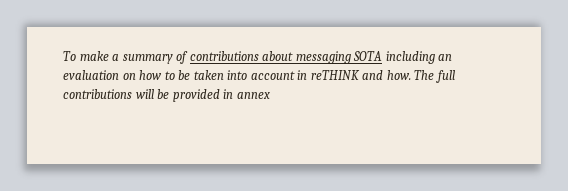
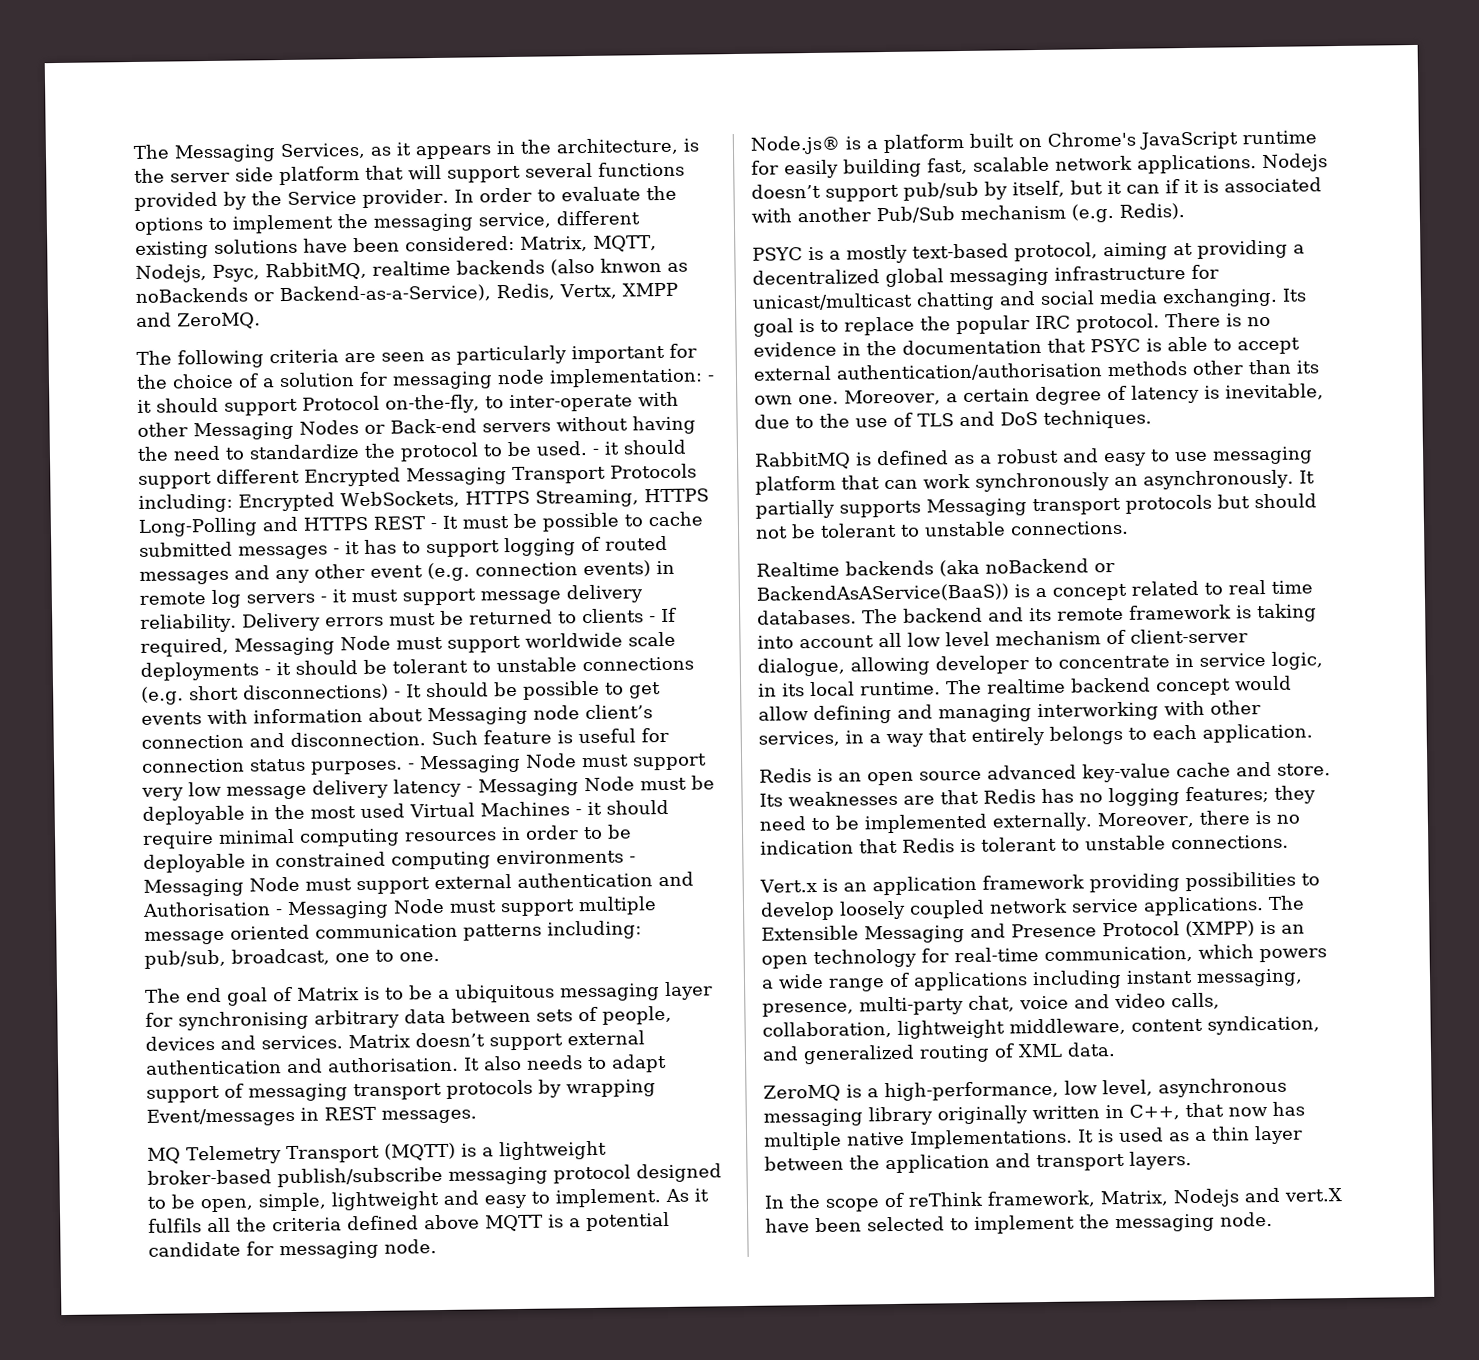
- To make a summary of contributions about messaging SOTA including an evaluation on how to be taken into account in reTHINK and how. The full contributions will be provided in annex
+ The Messaging Services, as it appears in the architecture, is the server side platform that will support several functions provided by the Service provider. In order to evaluate the options to implement the messaging service, different existing solutions have been considered: Matrix, MQTT, Nodejs, Psyc, RabbitMQ, realtime backends (also knwon as noBackends or Backend-as-a-Service), Redis, Vertx, XMPP and ZeroMQ.
+ The following criteria are seen as particularly important for the choice of a solution for messaging node implementation: - it should support Protocol on-the-fly, to inter-operate with other Messaging Nodes or Back-end servers without having the need to standardize the protocol to be used. - it should support different Encrypted Messaging Transport Protocols including: Encrypted WebSockets, HTTPS Streaming, HTTPS Long-Polling and HTTPS REST - It must be possible to cache submitted messages - it has to support logging of routed messages and any other event (e.g. connection events) in remote log servers - it must support message delivery reliability. Delivery errors must be returned to clients - If required, Messaging Node must support worldwide scale deployments - it should be tolerant to unstable connections (e.g. short disconnections) - It should be possible to get events with information about Messaging node client’s connection and disconnection. Such feature is useful for connection status purposes. - Messaging Node must support very low message delivery latency - Messaging Node must be deployable in the most used Virtual Machines - it should require minimal computing resources in order to be deployable in constrained computing environments - Messaging Node must support external authentication and Authorisation - Messaging Node must support multiple message oriented communication patterns including: pub/sub, broadcast, one to one.
+ The end goal of Matrix is to be a ubiquitous messaging layer for synchronising arbitrary data between sets of people, devices and services. Matrix doesn’t support external authentication and authorisation. It also needs to adapt support of messaging transport protocols by wrapping Event/messages in REST messages.
+ MQ Telemetry Transport (MQTT) is a lightweight broker-based publish/subscribe messaging protocol designed to be open, simple, lightweight and easy to implement. As it fulfils all the criteria defined above MQTT is a potential candidate for messaging node.
+ Node.js® is a platform built on Chrome's JavaScript runtime for easily building fast, scalable network applications. Nodejs doesn’t support pub/sub by itself, but it can if it is associated with another Pub/Sub mechanism (e.g. Redis).
+ PSYC is a mostly text-based protocol, aiming at providing a decentralized global messaging infrastructure for unicast/multicast chatting and social media exchanging. Its goal is to replace the popular IRC protocol. There is no evidence in the documentation that PSYC is able to accept external authentication/authorisation methods other than its own one. Moreover, a certain degree of latency is inevitable, due to the use of TLS and DoS techniques.
+ RabbitMQ is defined as a robust and easy to use messaging platform that can work synchronously an asynchronously. It partially supports Messaging transport protocols but should not be tolerant to unstable connections.
+ Realtime backends (aka noBackend or BackendAsAService(BaaS)) is a concept related to real time databases. The backend and its remote framework is taking into account all low level mechanism of client-server dialogue, allowing developer to concentrate in service logic, in its local runtime. The realtime backend concept would allow defining and managing interworking with other services, in a way that entirely belongs to each application.
+ Redis is an open source advanced key-value cache and store. Its weaknesses are that Redis has no logging features; they need to be implemented externally. Moreover, there is no indication that Redis is tolerant to unstable connections.
+ Vert.x is an application framework providing possibilities to develop loosely coupled network service applications. The Extensible Messaging and Presence Protocol (XMPP) is an open technology for real-time communication, which powers a wide range of applications including instant messaging, presence, multi-party chat, voice and video calls, collaboration, lightweight middleware, content syndication, and generalized routing of XML data.
+ ZeroMQ is a high-performance, low level, asynchronous messaging library originally written in C++, that now has multiple native Implementations. It is used as a thin layer between the application and transport layers.
+ In the scope of reThink framework, Matrix, Nodejs and vert.X have been selected to implement the messaging node.

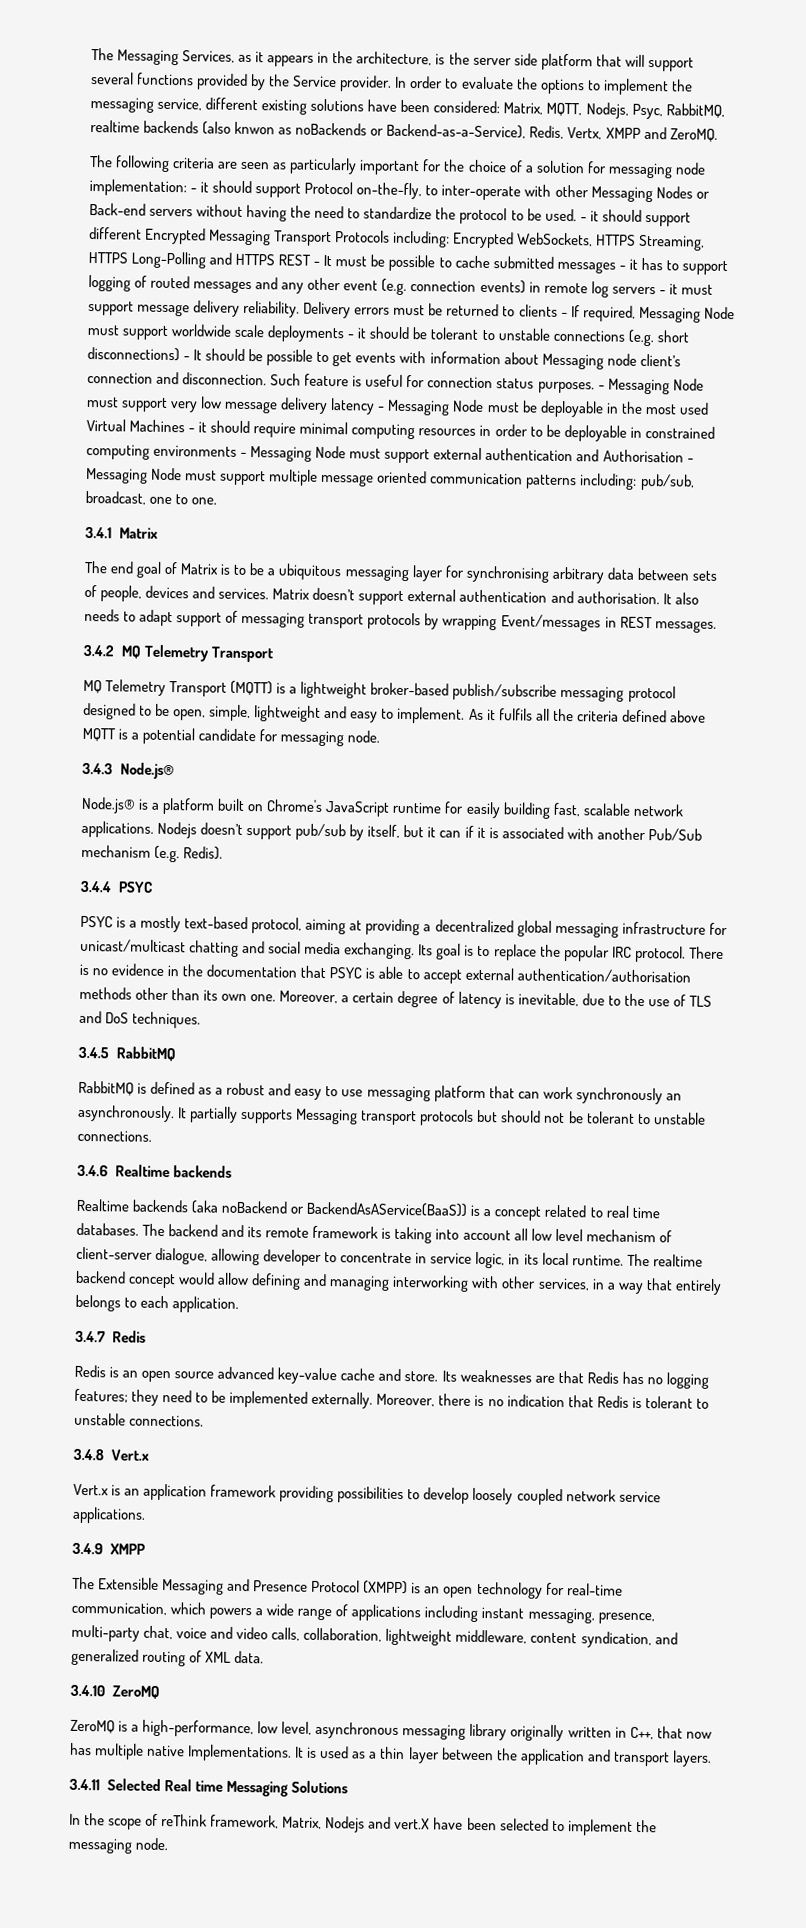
+ 3.4.1 Matrix
+ 3.4.2 MQ Telemetry Transport
+ 3.4.3 Node.js®
+ 3.4.4 PSYC
+ 3.4.5 RabbitMQ
+ 3.4.6 Realtime backends
+ 3.4.7 Redis
+ 3.4.8 Vert.x
- Vert.x is an application framework providing possibilities to develop loosely coupled network service applications. The Extensible Messaging and Presence Protocol (XMPP) is an open technology for real-time communication, which powers a wide range of applications including instant messaging, presence, multi-party chat, voice and video calls, collaboration, lightweight middleware, content syndication, and generalized routing of XML data.
+ Vert.x is an application framework providing possibilities to develop loosely coupled network service applications.
+ 3.4.9 XMPP
+ The Extensible Messaging and Presence Protocol (XMPP) is an open technology for real-time communication, which powers a wide range of applications including instant messaging, presence, multi-party chat, voice and video calls, collaboration, lightweight middleware, content syndication, and generalized routing of XML data.
+ 3.4.10 ZeroMQ
+ 3.4.11 Selected Real time Messaging Solutions

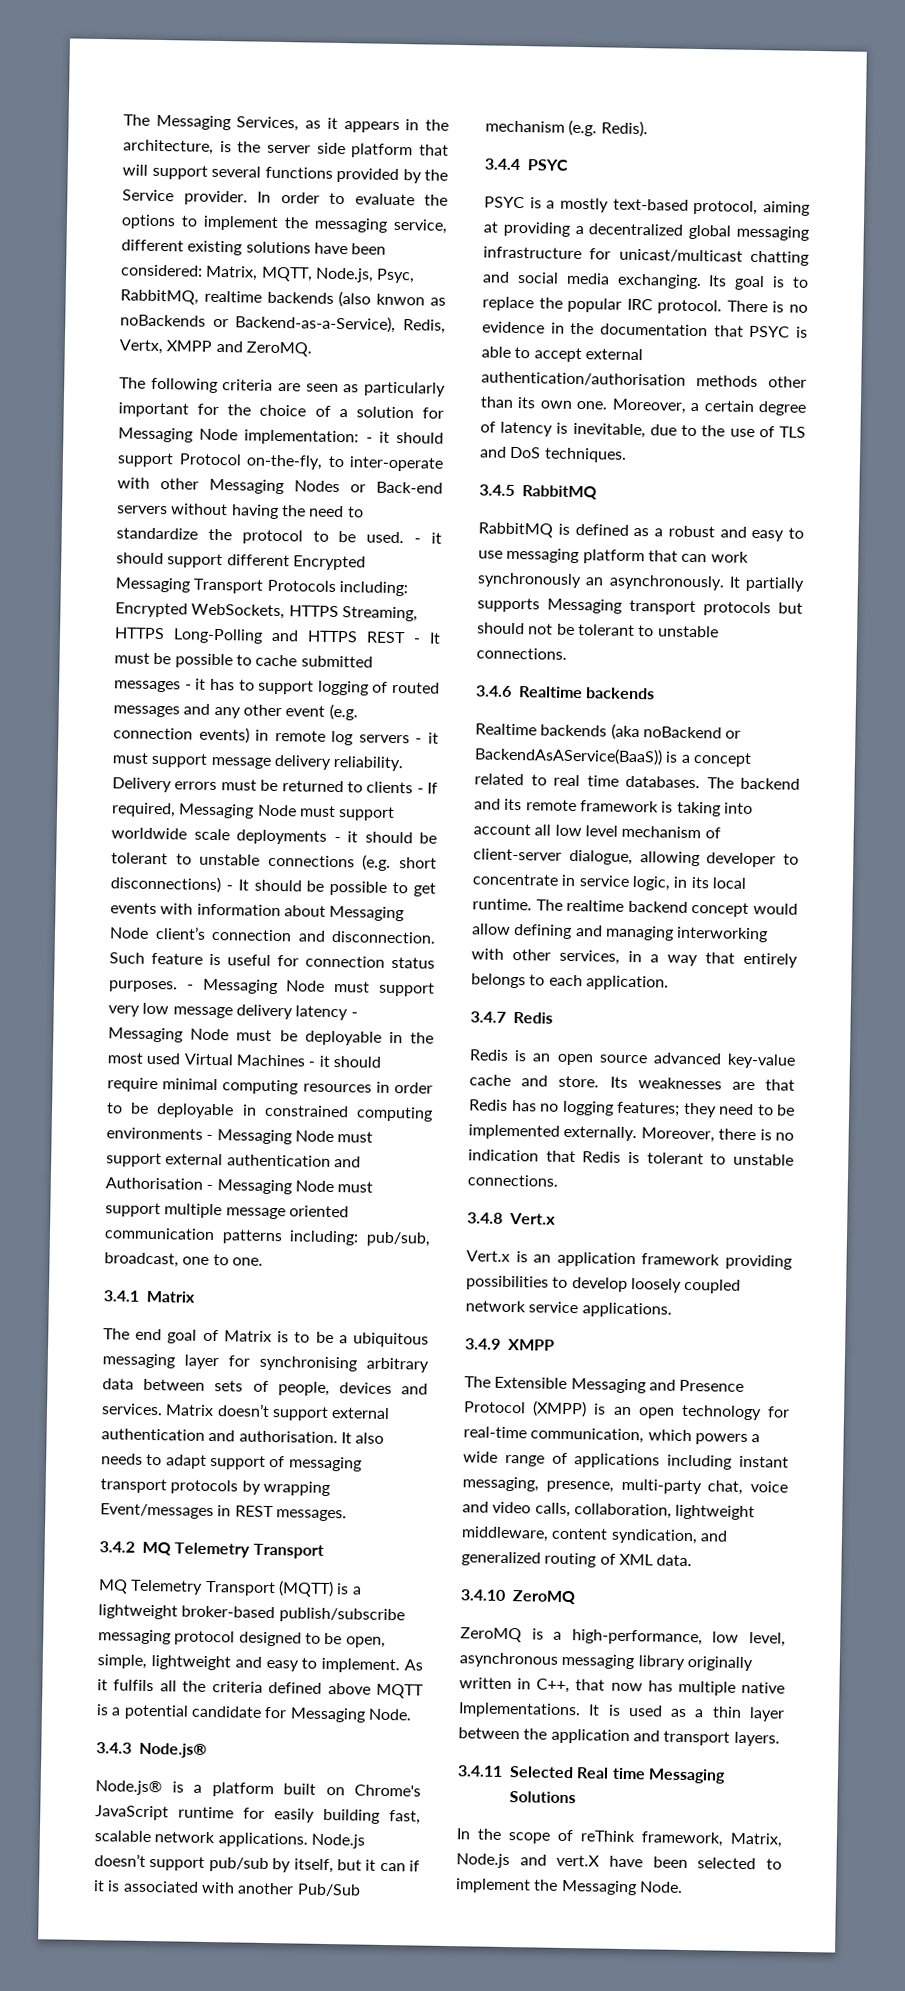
- In order to evaluate the options to implement the messaging service, different existing solutions have been considered: Matrix, MQTT, Nodejs, Psyc, RabbitMQ, realtime backends (also knwon as noBackends or Backend-as-a-Service), Redis, Vertx, XMPP and ZeroMQ.
+ In order to evaluate the options to implement the messaging service, different existing solutions have been considered: Matrix, MQTT, Node.js, Psyc, RabbitMQ, realtime backends (also knwon as noBackends or Backend-as-a-Service), Redis, Vertx, XMPP and ZeroMQ.
- The following criteria are seen as particularly important for the choice of a solution for messaging node implementation: - it should support Protocol on-the-fly, to inter-operate with other Messaging Nodes or Back-end servers without having the need to standardize the protocol to be used.
+ The following criteria are seen as particularly important for the choice of a solution for Messaging Node implementation: - it should support Protocol on-the-fly, to inter-operate with other Messaging Nodes or Back-end servers without having the need to standardize the protocol to be used.
- Delivery errors must be returned to clients - If required, Messaging Node must support worldwide scale deployments - it should be tolerant to unstable connections (e.g. short disconnections) - It should be possible to get events with information about Messaging node client’s connection and disconnection.
+ Delivery errors must be returned to clients - If required, Messaging Node must support worldwide scale deployments - it should be tolerant to unstable connections (e.g. short disconnections) - It should be possible to get events with information about Messaging Node client’s connection and disconnection.
- As it fulfils all the criteria defined above MQTT is a potential candidate for messaging node.
+ As it fulfils all the criteria defined above MQTT is a potential candidate for Messaging Node.
- Nodejs doesn’t support pub/sub by itself, but it can if it is associated with another Pub/Sub mechanism (e.g. Redis).
+ Node.js doesn’t support pub/sub by itself, but it can if it is associated with another Pub/Sub mechanism (e.g. Redis).
- In the scope of reThink framework, Matrix, Nodejs and vert.X have been selected to implement the messaging node.
+ In the scope of reThink framework, Matrix, Node.js and vert.X have been selected to implement the Messaging Node.

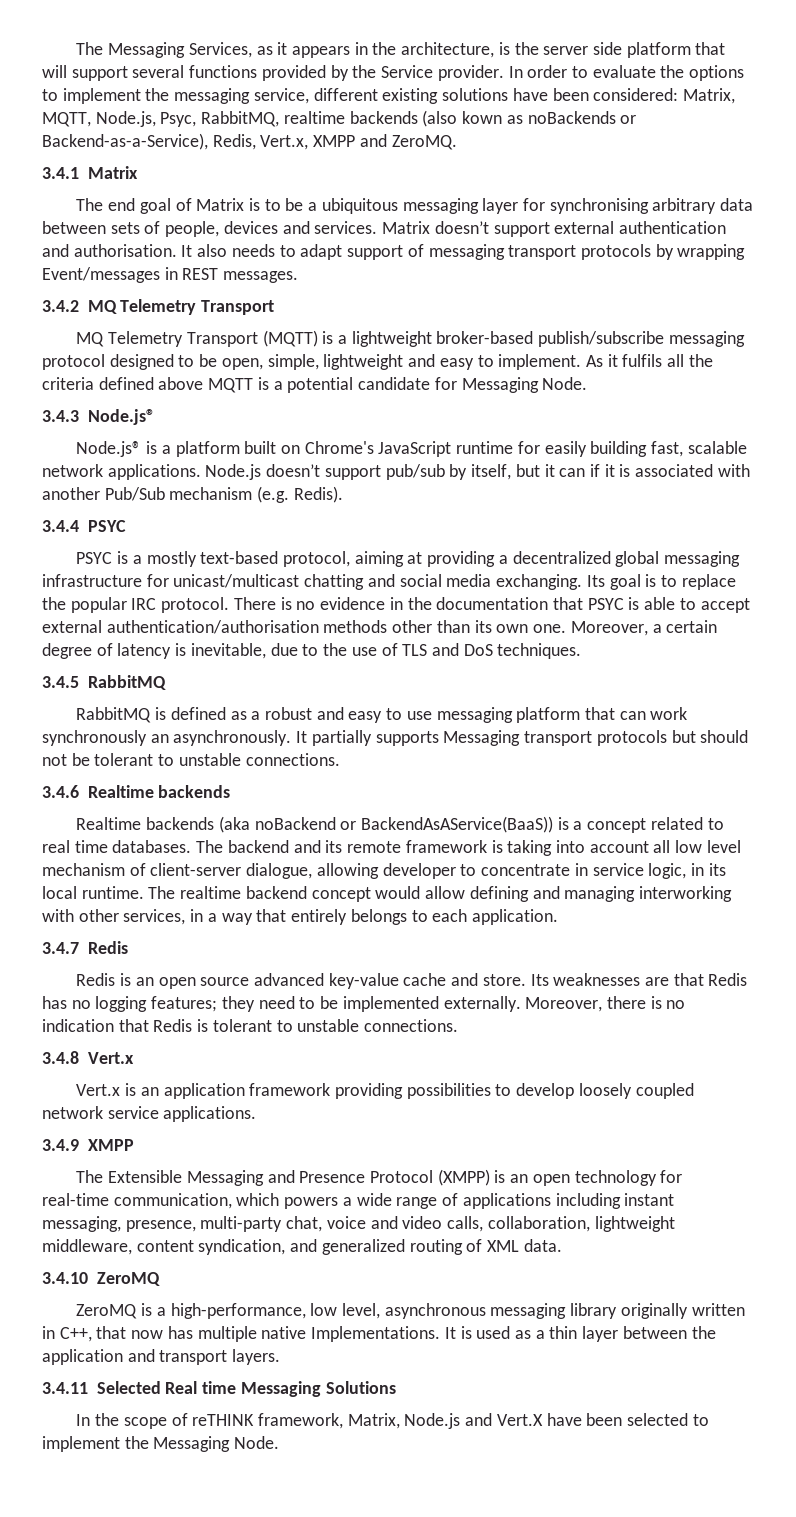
- In order to evaluate the options to implement the messaging service, different existing solutions have been considered: Matrix, MQTT, Node.js, Psyc, RabbitMQ, realtime backends (also knwon as noBackends or Backend-as-a-Service), Redis, Vertx, XMPP and ZeroMQ.
+ In order to evaluate the options to implement the messaging service, different existing solutions have been considered: Matrix, MQTT, Node.js, Psyc, RabbitMQ, realtime backends (also kown as noBackends or Backend-as-a-Service), Redis, Vert.x, XMPP and ZeroMQ.
- The following criteria are seen as particularly important for the choice of a solution for Messaging Node implementation: - it should support Protocol on-the-fly, to inter-operate with other Messaging Nodes or Back-end servers without having the need to standardize the protocol to be used. - it should support different Encrypted Messaging Transport Protocols including: Encrypted WebSockets, HTTPS Streaming, HTTPS Long-Polling and HTTPS REST - It must be possible to cache submitted messages - it has to support logging of routed messages and any other event (e.g. connection events) in remote log servers - it must support message delivery reliability. Delivery errors must be returned to clients - If required, Messaging Node must support worldwide scale deployments - it should be tolerant to unstable connections (e.g. short disconnections) - It should be possible to get events with information about Messaging Node client’s connection and disconnection. Such feature is useful for connection status purposes. - Messaging Node must support very low message delivery latency - Messaging Node must be deployable in the most used Virtual Machines - it should require minimal computing resources in order to be deployable in constrained computing environments - Messaging Node must support external authentication and Authorisation - Messaging Node must support multiple message oriented communication patterns including: pub/sub, broadcast, one to one.
- In the scope of reThink framework, Matrix, Node.js and vert.X have been selected to implement the Messaging Node.
+ In the scope of reTHINK framework, Matrix, Node.js and Vert.X have been selected to implement the Messaging Node.

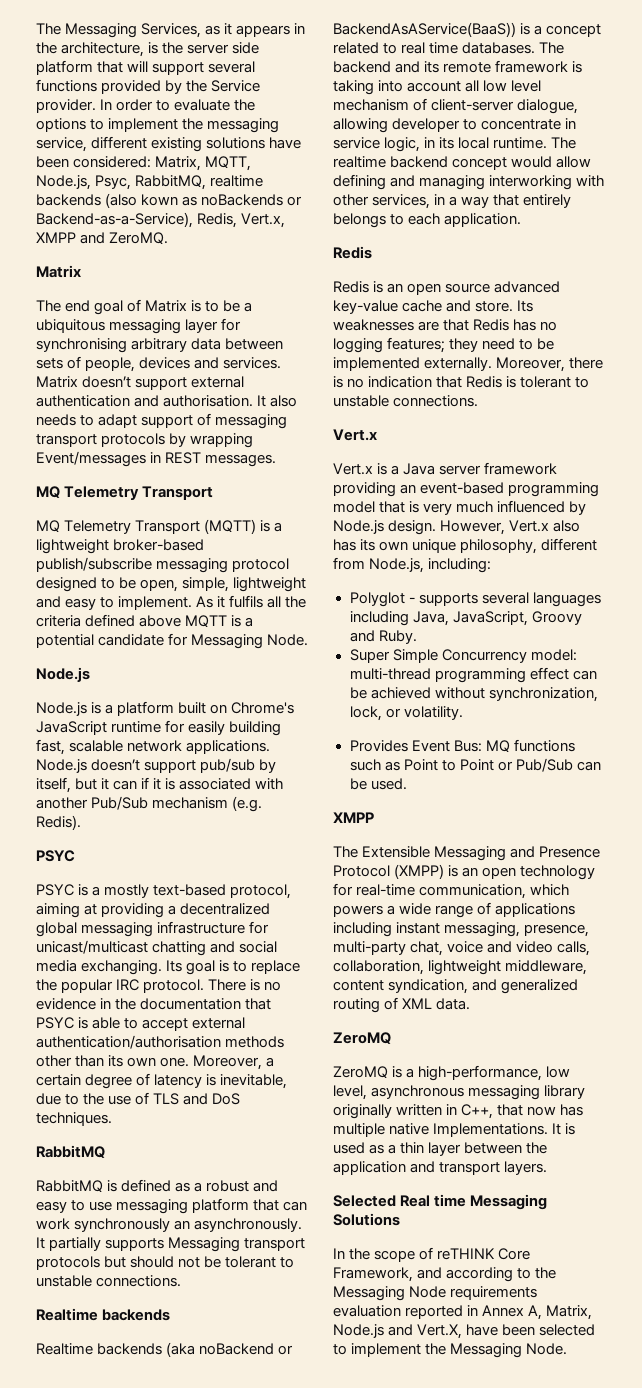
  In order to evaluate the options to implement the messaging service, different existing solutions have been considered: Matrix, MQTT, Node.js, Psyc, RabbitMQ, realtime backends (also kown as noBackends or Backend-as-a-Service), Redis, Vert.x, XMPP and ZeroMQ.
- 3.4.1 Matrix
+ Matrix
  It also needs to adapt support of messaging transport protocols by wrapping Event/messages in REST messages.
- 3.4.2 MQ Telemetry Transport
+ MQ Telemetry Transport
  As it fulfils all the criteria defined above MQTT is a potential candidate for Messaging Node.
- 3.4.3 Node.js®
- Node.js® is a platform built on Chrome's JavaScript runtime for easily building fast, scalable network applications.
+ Node.js
+ Node.js is a platform built on Chrome's JavaScript runtime for easily building fast, scalable network applications.
  Node.js doesn’t support pub/sub by itself, but it can if it is associated with another Pub/Sub mechanism (e.g. Redis).
- 3.4.4 PSYC
+ PSYC
  Moreover, a certain degree of latency is inevitable, due to the use of TLS and DoS techniques.
- 3.4.5 RabbitMQ
+ RabbitMQ
  It partially supports Messaging transport protocols but should not be tolerant to unstable connections.
- 3.4.6 Realtime backends
+ Realtime backends
  The realtime backend concept would allow defining and managing interworking with other services, in a way that entirely belongs to each application.
- 3.4.7 Redis
+ Redis
  Moreover, there is no indication that Redis is tolerant to unstable connections.
- 3.4.8 Vert.x
+ Vert.x
- Vert.x is an application framework providing possibilities to develop loosely coupled network service applications.
- 3.4.9 XMPP
+ Vert.x is a Java server framework providing an event-based programming model that is very much influenced by Node.js design. However, Vert.x also has its own unique philosophy, different from Node.js, including:
+ Polyglot - supports several languages including Java, JavaScript, Groovy and Ruby.
+ Super Simple Concurrency model: multi-thread programming effect can be achieved without synchronization, lock, or volatility.
+ Provides Event Bus: MQ functions such as Point to Point or Pub/Sub can be used.
+ XMPP
  The Extensible Messaging and Presence Protocol (XMPP) is an open technology for real-time communication, which powers a wide range of applications including instant messaging, presence, multi-party chat, voice and video calls, collaboration, lightweight middleware, content syndication, and generalized routing of XML data.
- 3.4.10 ZeroMQ
+ ZeroMQ
- 3.4.11 Selected Real time Messaging Solutions
+ Selected Real time Messaging Solutions
- In the scope of reTHINK framework, Matrix, Node.js and Vert.X have been selected to implement the Messaging Node.
+ In the scope of reTHINK Core Framework, and according to the Messaging Node requirements evaluation reported in Annex A, Matrix, Node.js and Vert.X, have been selected to implement the Messaging Node.

